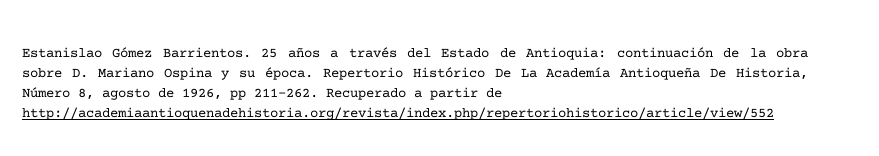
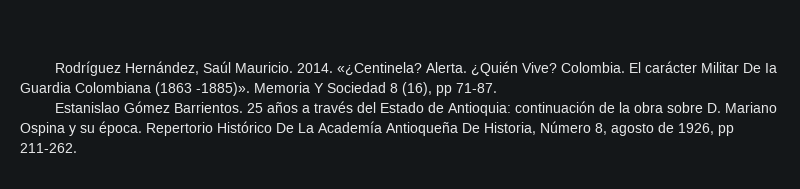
+ Rodríguez Hernández, Saúl Mauricio. 2014. «¿Centinela? Alerta. ¿Quién Vive? Colombia. El carácter Militar De Ia Guardia Colombiana (1863 -1885)». Memoria Y Sociedad 8 (16), pp 71-87.
- Recuperado a partir de http://academiaantioquenadehistoria.org/revista/index.php/repertoriohistorico/article/view/552

